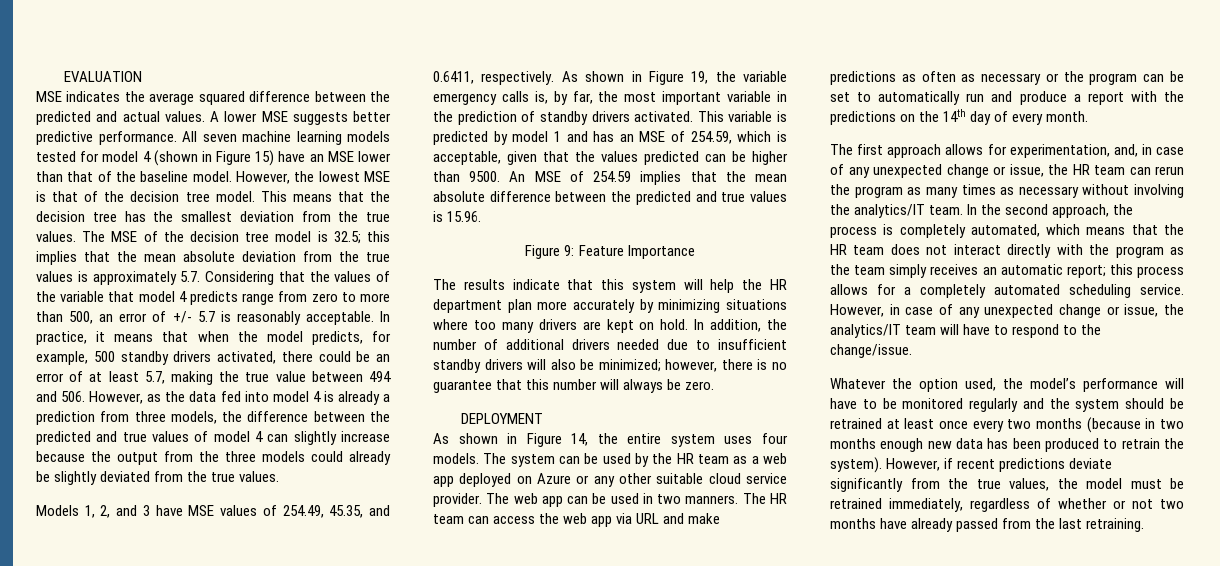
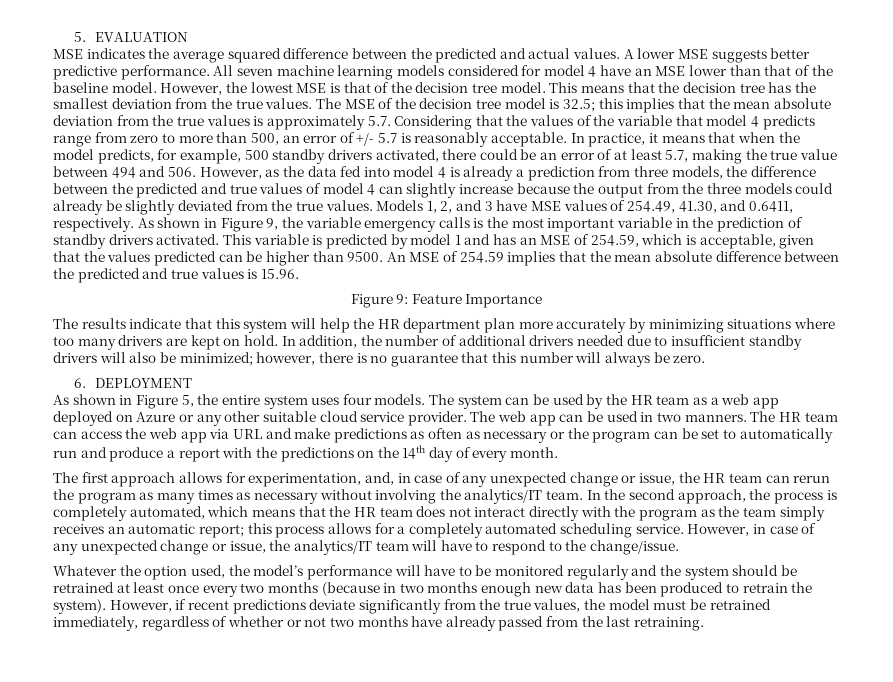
- EVALUATION
+ 5. EVALUATION
- All seven machine learning models tested for model 4 (shown in Figure 15) have an MSE lower than that of the baseline model.
+ All seven machine learning models considered for model 4 have an MSE lower than that of the baseline model.
- In practice, it means that when the model predicts, for example, 500 standby drivers activated, there could be an error of at least 5.7, making the true value between 494 and 506. However, as the data fed into model 4 is already a prediction from three models, the difference between the predicted and true values of model 4 can slightly increase because the output from the three models could already be slightly deviated from the true values.
- Models 1, 2, and 3 have MSE values of 254.49, 45.35, and 0.6411, respectively.
+ In practice, it means that when the model predicts, for example, 500 standby drivers activated, there could be an error of at least 5.7, making the true value between 494 and 506. However, as the data fed into model 4 is already a prediction from three models, the difference between the predicted and true values of model 4 can slightly increase because the output from the three models could already be slightly deviated from the true values. Models 1, 2, and 3 have MSE values of 254.49, 41.30, and 0.6411, respectively.
- As shown in Figure 19, the variable emergency calls is, by far, the most important variable in the prediction of standby drivers activated.
+ As shown in Figure 9, the variable emergency calls is the most important variable in the prediction of standby drivers activated.
- DEPLOYMENT
+ 6. DEPLOYMENT
- As shown in Figure 14, the entire system uses four models.
+ As shown in Figure 5, the entire system uses four models.

